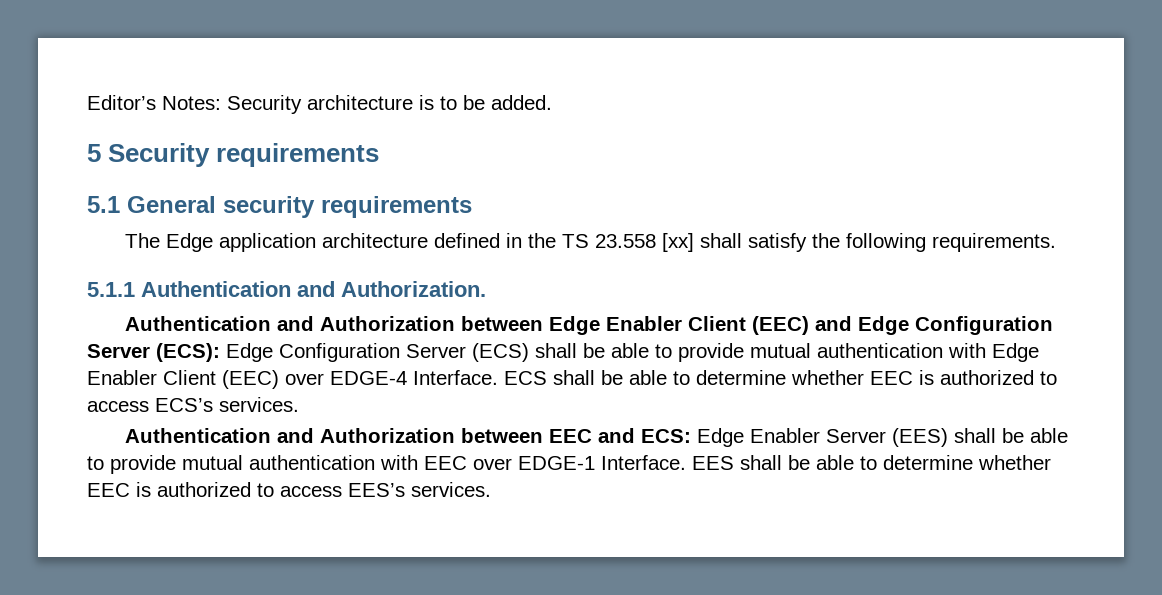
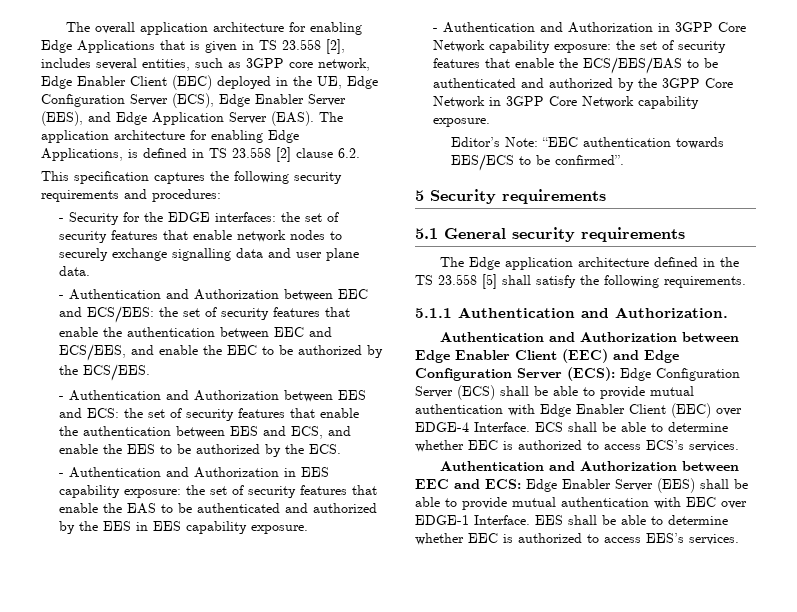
- Editor’s Notes: Security architecture is to be added.
+ The overall application architecture for enabling Edge Applications that is given in TS 23.558 [2], includes several entities, such as 3GPP core network, Edge Enabler Client (EEC) deployed in the UE, Edge Configuration Server (ECS), Edge Enabler Server (EES), and Edge Application Server (EAS). The application architecture for enabling Edge Applications, is defined in TS 23.558 [2] clause 6.2.
+ This specification captures the following security requirements and procedures:
+ - Security for the EDGE interfaces: the set of security features that enable network nodes to securely exchange signalling data and user plane data.
+ - Authentication and Authorization between EEC and ECS/EES: the set of security features that enable the authentication between EEC and ECS/EES, and enable the EEC to be authorized by the ECS/EES.
+ - Authentication and Authorization between EES and ECS: the set of security features that enable the authentication between EES and ECS, and enable the EES to be authorized by the ECS.
+ - Authentication and Authorization in EES capability exposure: the set of security features that enable the EAS to be authenticated and authorized by the EES in EES capability exposure.
+ - Authentication and Authorization in 3GPP Core Network capability exposure: the set of security features that enable the ECS/EES/EAS to be authenticated and authorized by the 3GPP Core Network in 3GPP Core Network capability exposure.
+ Editor’s Note: “EEC authentication towards EES/ECS to be confirmed”.
- The Edge application architecture defined in the TS 23.558 [xx] shall satisfy the following requirements.
+ The Edge application architecture defined in the TS 23.558 [5] shall satisfy the following requirements.

